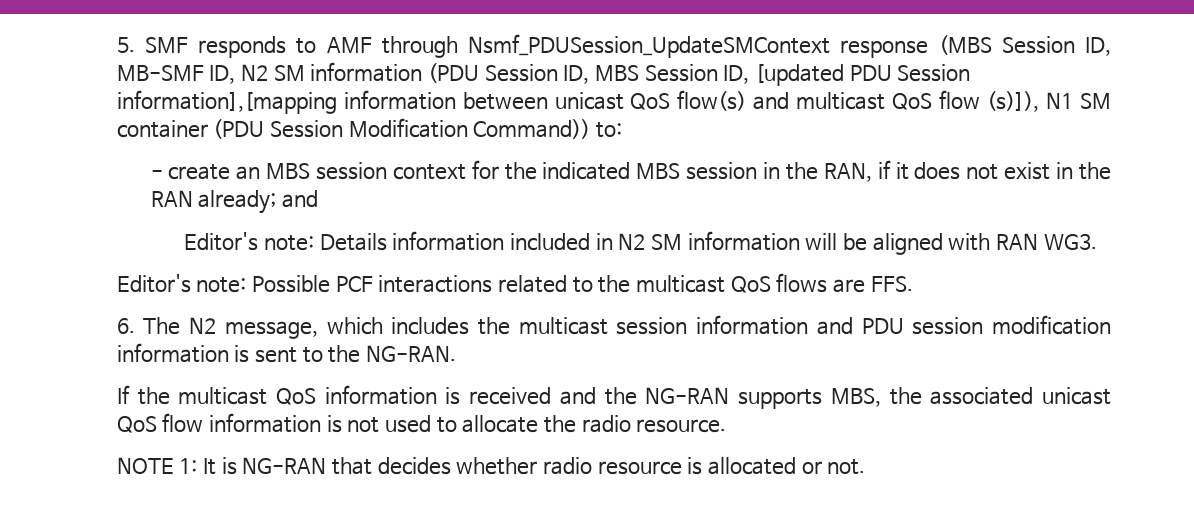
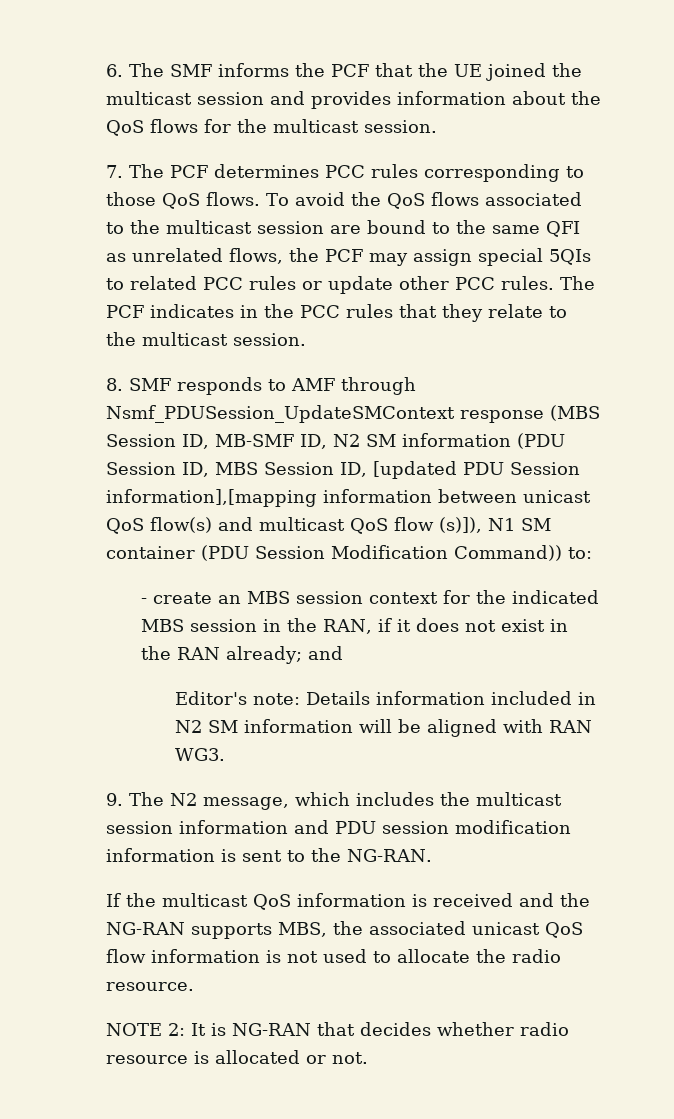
- 5. SMF responds to AMF through Nsmf_PDUSession_UpdateSMContext response (MBS Session ID, MB-SMF ID, N2 SM information (PDU Session ID, MBS Session ID, [updated PDU Session information],[mapping information between unicast QoS flow(s) and multicast QoS flow (s)]), N1 SM container (PDU Session Modification Command)) to:
+ 6. The SMF informs the PCF that the UE joined the multicast session and provides information about the QoS flows for the multicast session.
+ 7. The PCF determines PCC rules corresponding to those QoS flows. To avoid the QoS flows associated to the multicast session are bound to the same QFI as unrelated flows, the PCF may assign special 5QIs to related PCC rules or update other PCC rules. The PCF indicates in the PCC rules that they relate to the multicast session.
+ 8. SMF responds to AMF through Nsmf_PDUSession_UpdateSMContext response (MBS Session ID, MB-SMF ID, N2 SM information (PDU Session ID, MBS Session ID, [updated PDU Session information],[mapping information between unicast QoS flow(s) and multicast QoS flow (s)]), N1 SM container (PDU Session Modification Command)) to:
- Editor's note: Possible PCF interactions related to the multicast QoS flows are FFS.
- 6. The N2 message, which includes the multicast session information and PDU session modification information is sent to the NG-RAN.
+ 9. The N2 message, which includes the multicast session information and PDU session modification information is sent to the NG-RAN.
- NOTE 1: It is NG-RAN that decides whether radio resource is allocated or not.
+ NOTE 2: It is NG-RAN that decides whether radio resource is allocated or not.

